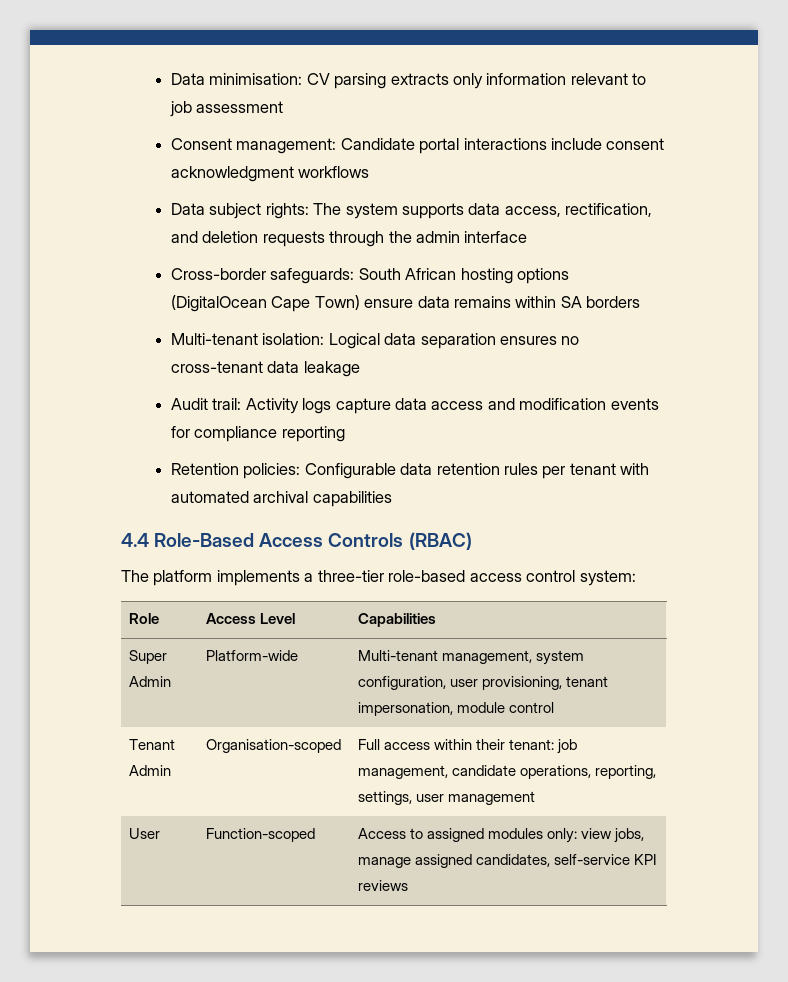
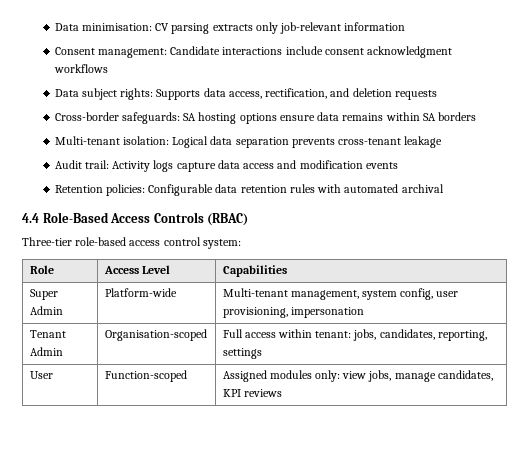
- Data minimisation: CV parsing extracts only information relevant to job assessment
+ Data minimisation: CV parsing extracts only job-relevant information
- Consent management: Candidate portal interactions include consent acknowledgment workflows
+ Consent management: Candidate interactions include consent acknowledgment workflows
- Data subject rights: The system supports data access, rectification, and deletion requests through the admin interface
- Cross-border safeguards: South African hosting options (DigitalOcean Cape Town) ensure data remains within SA borders
+ Data subject rights: Supports data access, rectification, and deletion requests
+ Cross-border safeguards: SA hosting options ensure data remains within SA borders
- Multi-tenant isolation: Logical data separation ensures no cross-tenant data leakage
+ Multi-tenant isolation: Logical data separation prevents cross-tenant leakage
- Audit trail: Activity logs capture data access and modification events for compliance reporting
+ Audit trail: Activity logs capture data access and modification events
- Retention policies: Configurable data retention rules per tenant with automated archival capabilities
+ Retention policies: Configurable data retention rules with automated archival
- The platform implements a three-tier role-based access control system:
+ Three-tier role-based access control system:
- Super Admin | Platform-wide | Multi-tenant management, system configuration, user provisioning, tenant impersonation, module control
+ Super Admin | Platform-wide | Multi-tenant management, system config, user provisioning, impersonation
- Tenant Admin | Organisation-scoped | Full access within their tenant: job management, candidate operations, reporting, settings, user management
+ Tenant Admin | Organisation-scoped | Full access within tenant: jobs, candidates, reporting, settings
- User | Function-scoped | Access to assigned modules only: view jobs, manage assigned candidates, self-service KPI reviews
+ User | Function-scoped | Assigned modules only: view jobs, manage candidates, KPI reviews

